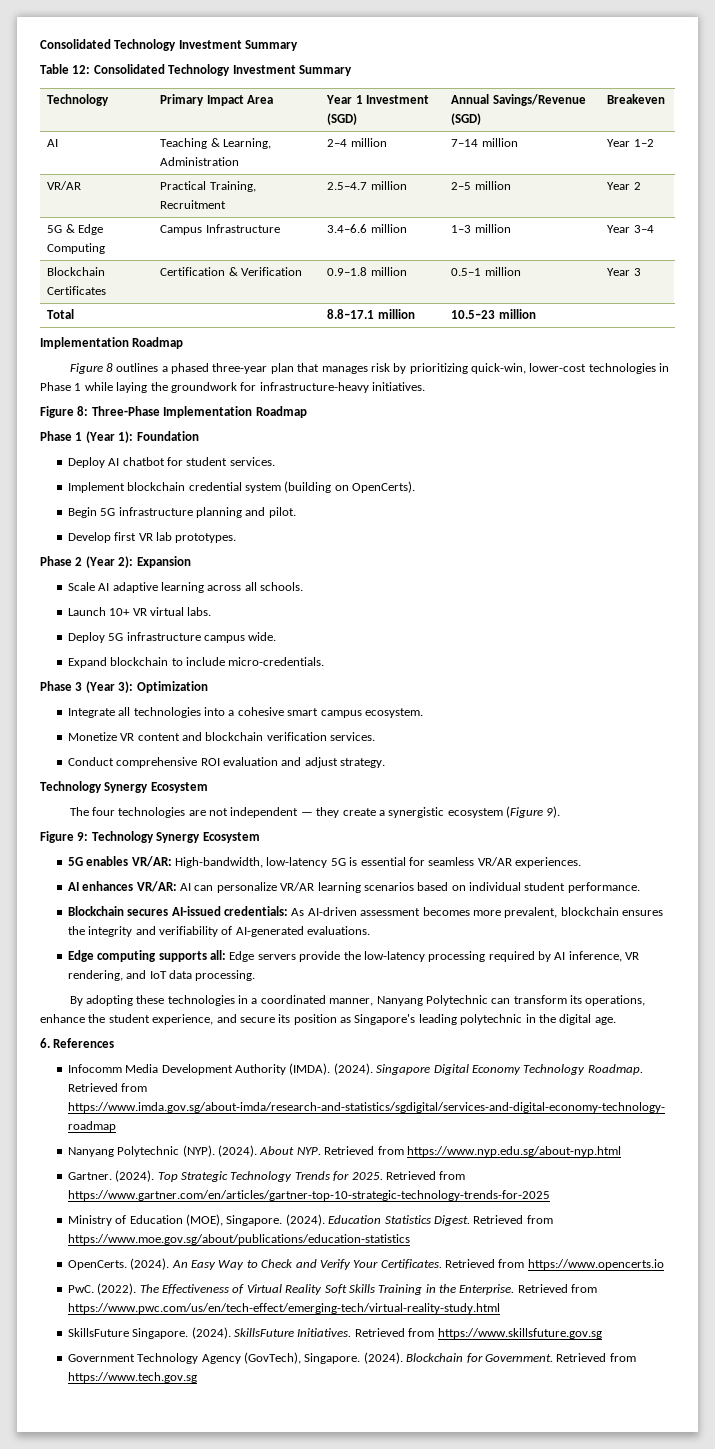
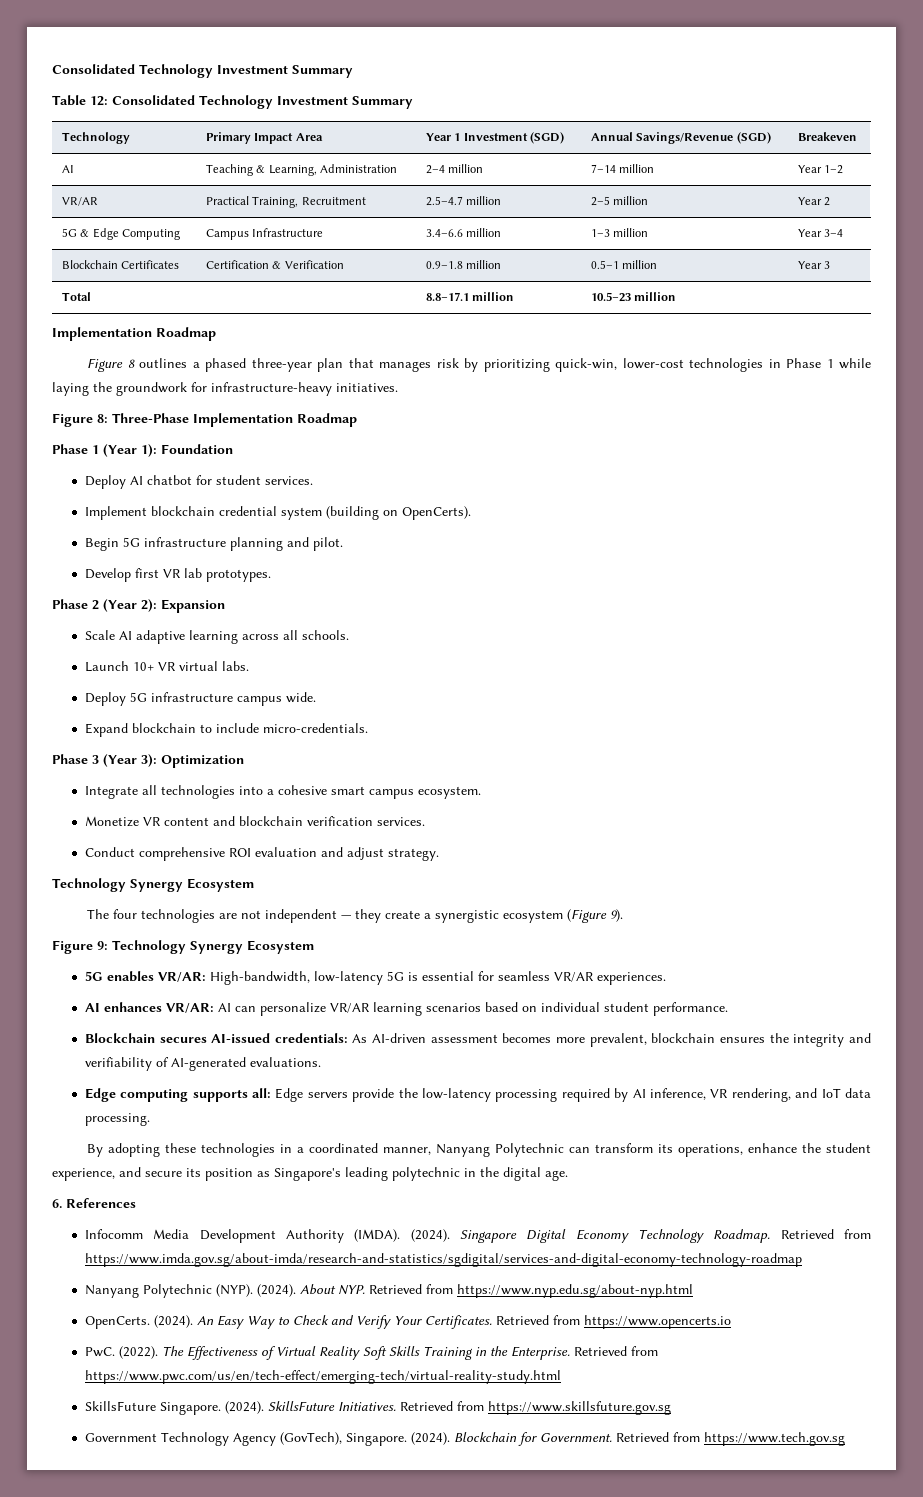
- Gartner. (2024). Top Strategic Technology Trends for 2025. Retrieved from https://www.gartner.com/en/articles/gartner-top-10-strategic-technology-trends-for-2025
- Ministry of Education (MOE), Singapore. (2024). Education Statistics Digest. Retrieved from https://www.moe.gov.sg/about/publications/education-statistics

